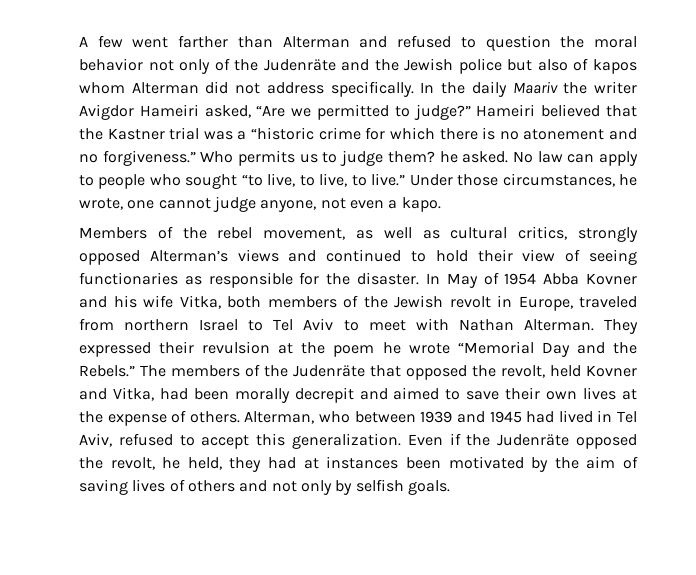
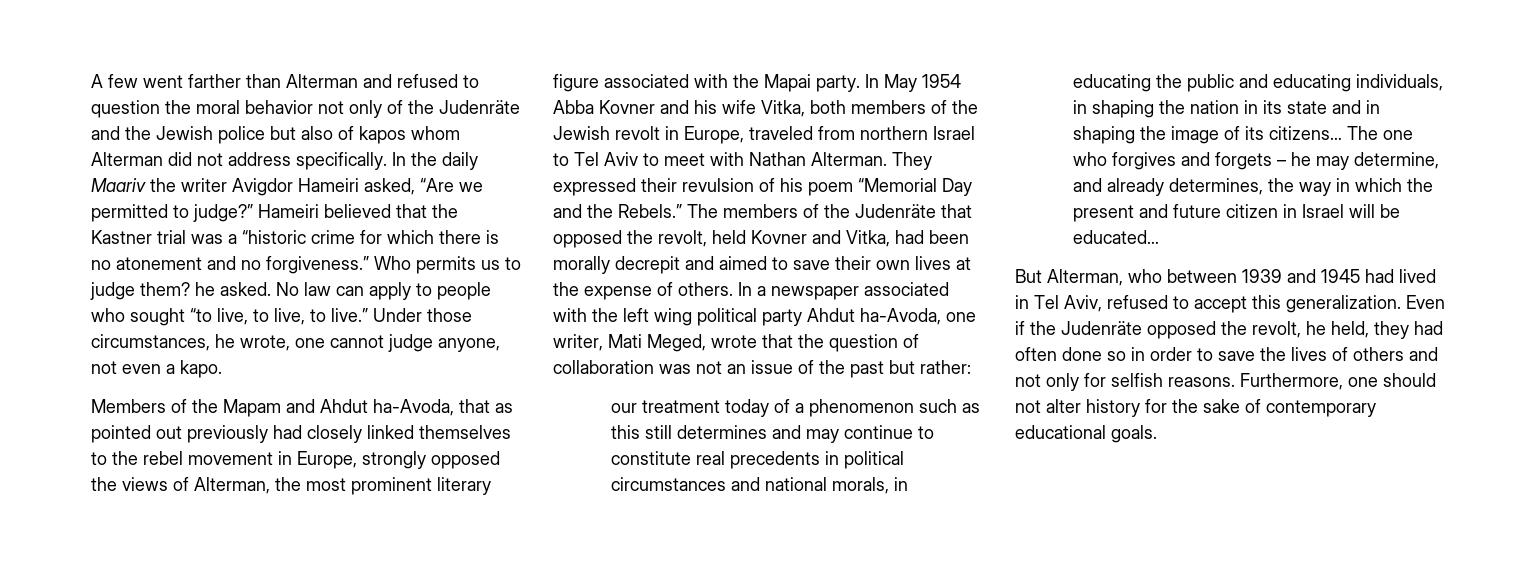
- Members of the rebel movement, as well as cultural critics, strongly opposed Alterman’s views and continued to hold their view of seeing functionaries as responsible for the disaster.
+ Members of the Mapam and Ahdut ha-Avoda, that as pointed out previously had closely linked themselves to the rebel movement in Europe, strongly opposed the views of Alterman, the most prominent literary figure associated with the Mapai party.
- In May of 1954 Abba Kovner and his wife Vitka, both members of the Jewish revolt in Europe, traveled from northern Israel to Tel Aviv to meet with Nathan Alterman.
+ In May 1954 Abba Kovner and his wife Vitka, both members of the Jewish revolt in Europe, traveled from northern Israel to Tel Aviv to meet with Nathan Alterman.
- They expressed their revulsion at the poem he wrote “Memorial Day and the Rebels.”
+ They expressed their revulsion of his poem “Memorial Day and the Rebels.”
- Alterman, who between 1939 and 1945 had lived in Tel Aviv, refused to accept this generalization.
+ In a newspaper associated with the left wing political party Ahdut ha-Avoda, one writer, Mati Meged, wrote that the question of collaboration was not an issue of the past but rather:
+ our treatment today of a phenomenon such as this still determines and may continue to constitute real precedents in political circumstances and national morals, in educating the public and educating individuals, in shaping the nation in its state and in shaping the image of its citizens… The one who forgives and forgets – he may determine, and already determines, the way in which the present and future citizen in Israel will be educated…
+ But Alterman, who between 1939 and 1945 had lived in Tel Aviv, refused to accept this generalization.
- Even if the Judenräte opposed the revolt, he held, they had at instances been motivated by the aim of saving lives of others and not only by selfish goals.
+ Even if the Judenräte opposed the revolt, he held, they had often done so in order to save the lives of others and not only for selfish reasons. Furthermore, one should not alter history for the sake of contemporary educational goals.

